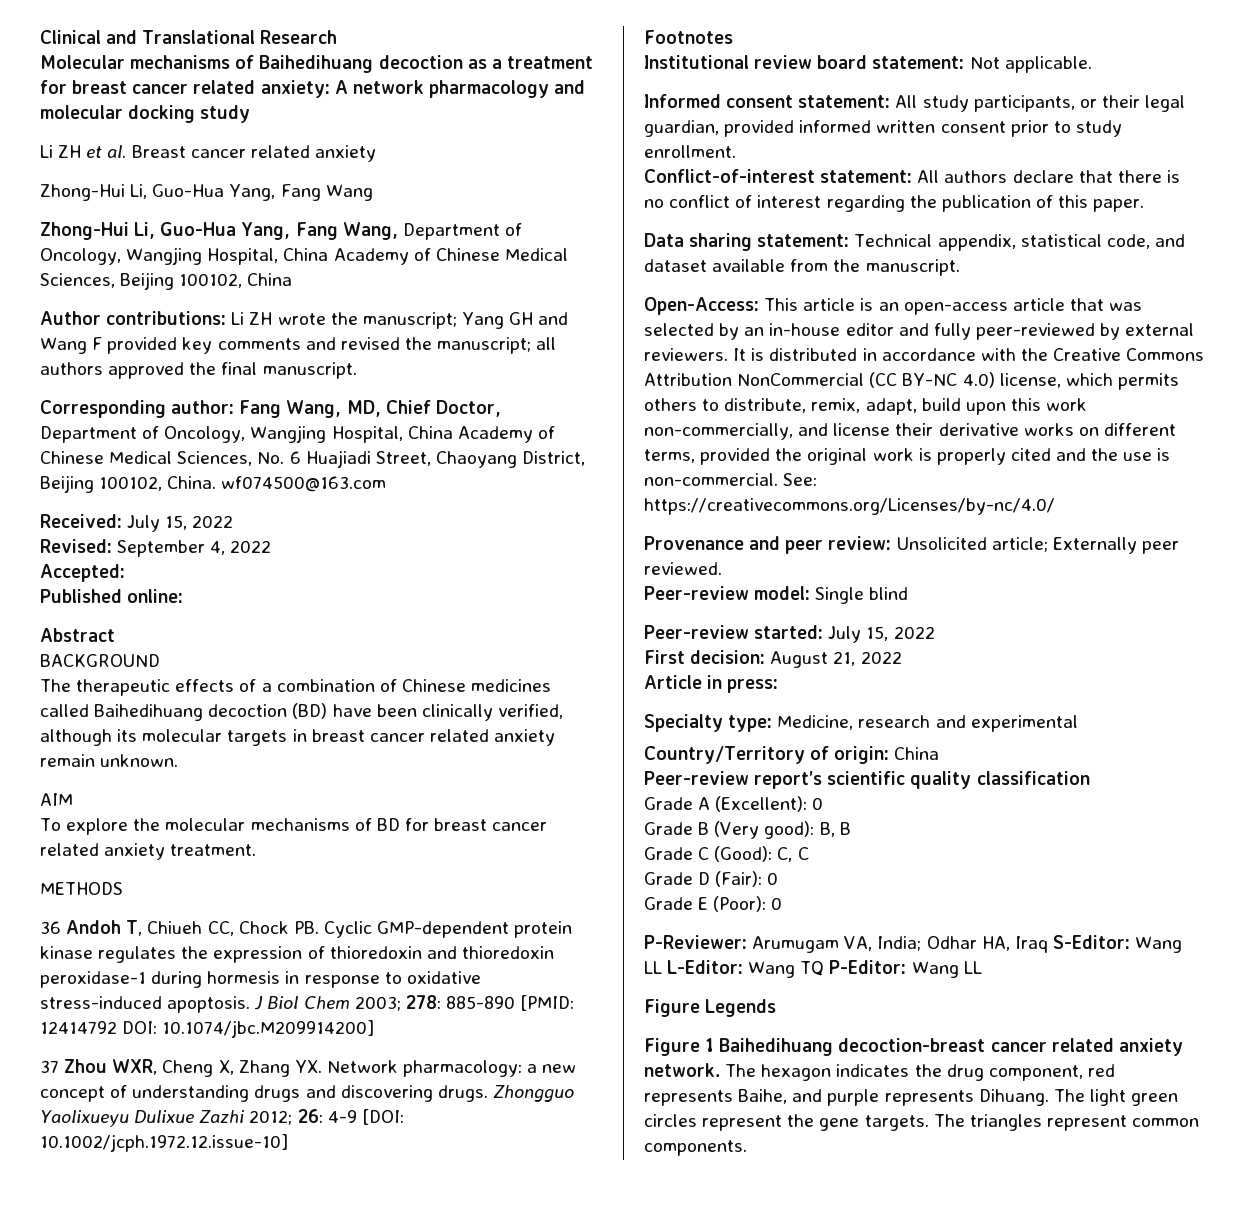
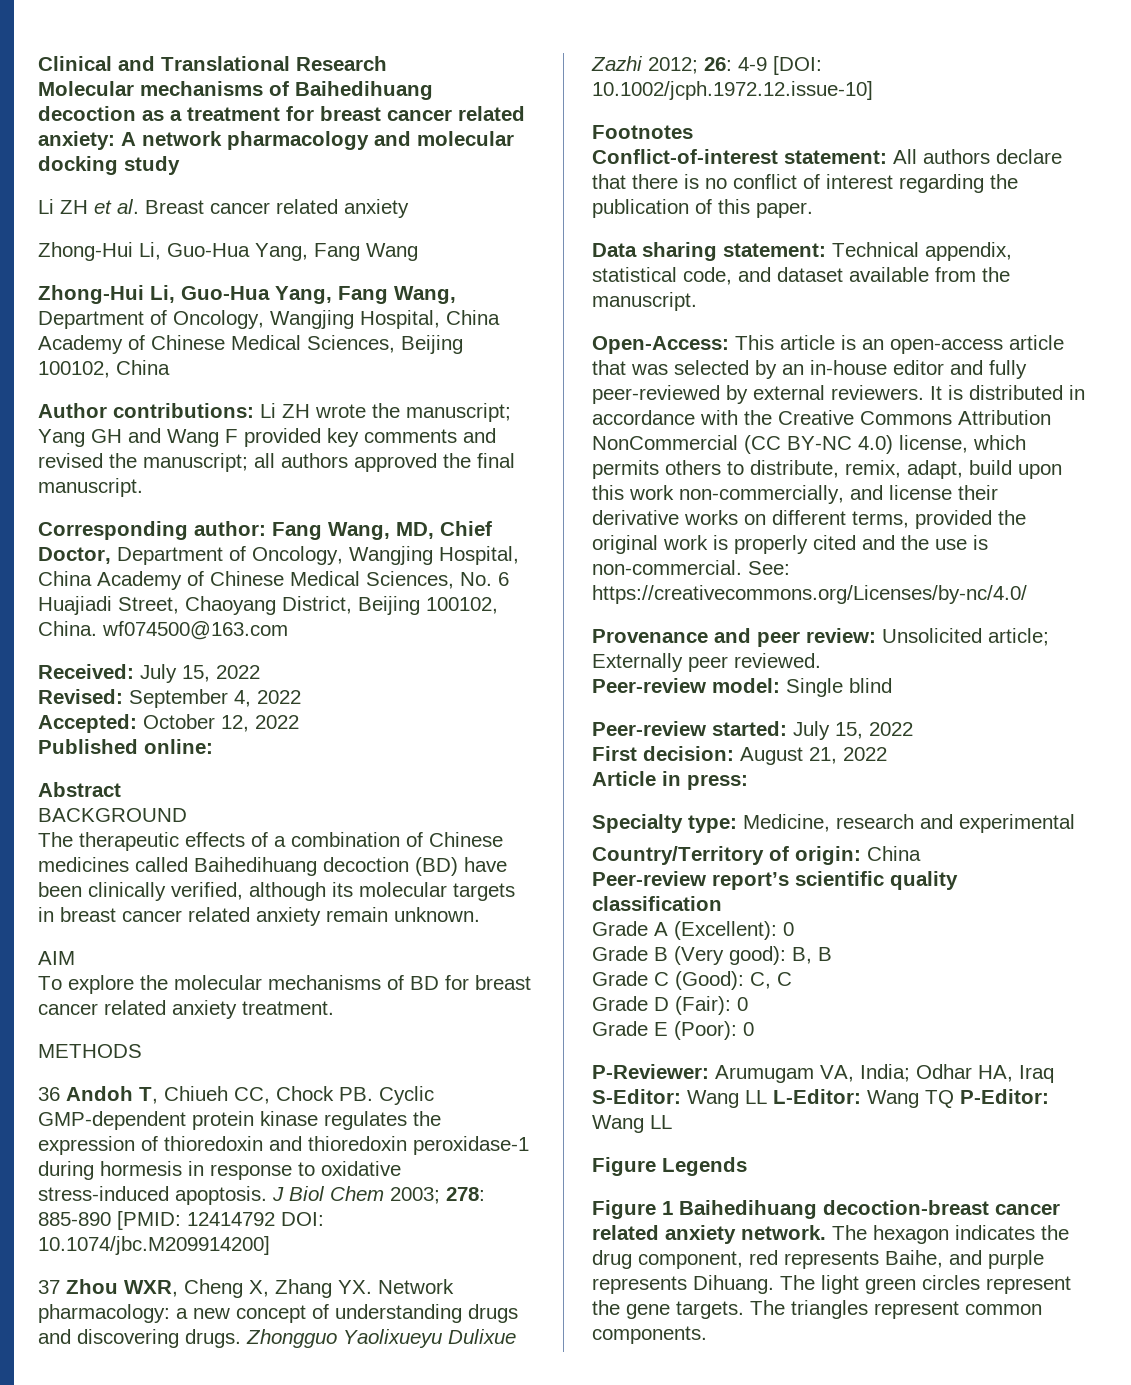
- Accepted:
+ Accepted: October 12, 2022
- Institutional review board statement: Not applicable.
- Informed consent statement: All study participants, or their legal guardian, provided informed written consent prior to study enrollment.

